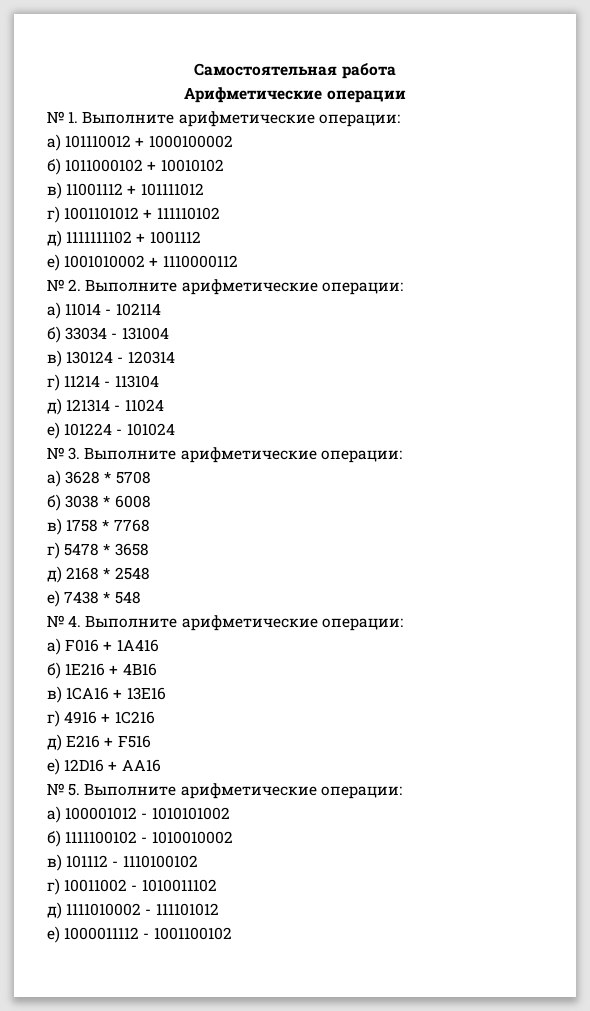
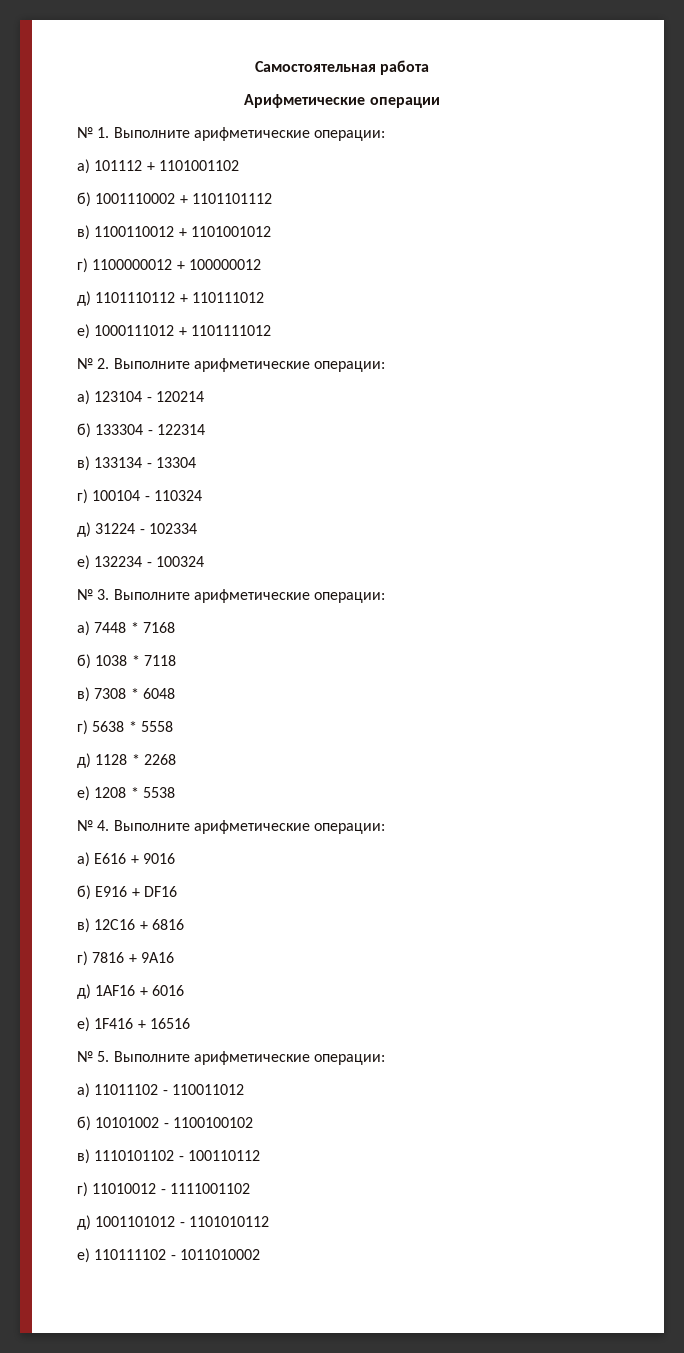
- а) 101110012 + 1000100002
- б) 1011000102 + 10010102
- в) 11001112 + 101111012
- г) 1001101012 + 111110102
- д) 1111111102 + 1001112
- е) 1001010002 + 1110000112
+ а) 101112 + 1101001102
+ б) 1001110002 + 1101101112
+ в) 1100110012 + 1101001012
+ г) 1100000012 + 100000012
+ д) 1101110112 + 110111012
+ е) 1000111012 + 1101111012
- а) 11014 - 102114
- б) 33034 - 131004
- в) 130124 - 120314
- г) 11214 - 113104
- д) 121314 - 11024
- е) 101224 - 101024
+ а) 123104 - 120214
+ б) 133304 - 122314
+ в) 133134 - 13304
+ г) 100104 - 110324
+ д) 31224 - 102334
+ е) 132234 - 100324
- а) 3628 * 5708
- б) 3038 * 6008
- в) 1758 * 7768
- г) 5478 * 3658
- д) 2168 * 2548
- е) 7438 * 548
+ а) 7448 * 7168
+ б) 1038 * 7118
+ в) 7308 * 6048
+ г) 5638 * 5558
+ д) 1128 * 2268
+ е) 1208 * 5538
- а) F016 + 1A416
- б) 1E216 + 4B16
- в) 1CA16 + 13E16
- г) 4916 + 1C216
- д) E216 + F516
- е) 12D16 + AA16
+ а) E616 + 9016
+ б) E916 + DF16
+ в) 12C16 + 6816
+ г) 7816 + 9A16
+ д) 1AF16 + 6016
+ е) 1F416 + 16516
- а) 100001012 - 1010101002
- б) 1111100102 - 1010010002
- в) 101112 - 1110100102
- г) 10011002 - 1010011102
- д) 1111010002 - 111101012
- е) 1000011112 - 1001100102
+ а) 11011102 - 110011012
+ б) 10101002 - 1100100102
+ в) 1110101102 - 100110112
+ г) 11010012 - 1111001102
+ д) 1001101012 - 1101010112
+ е) 110111102 - 1011010002

